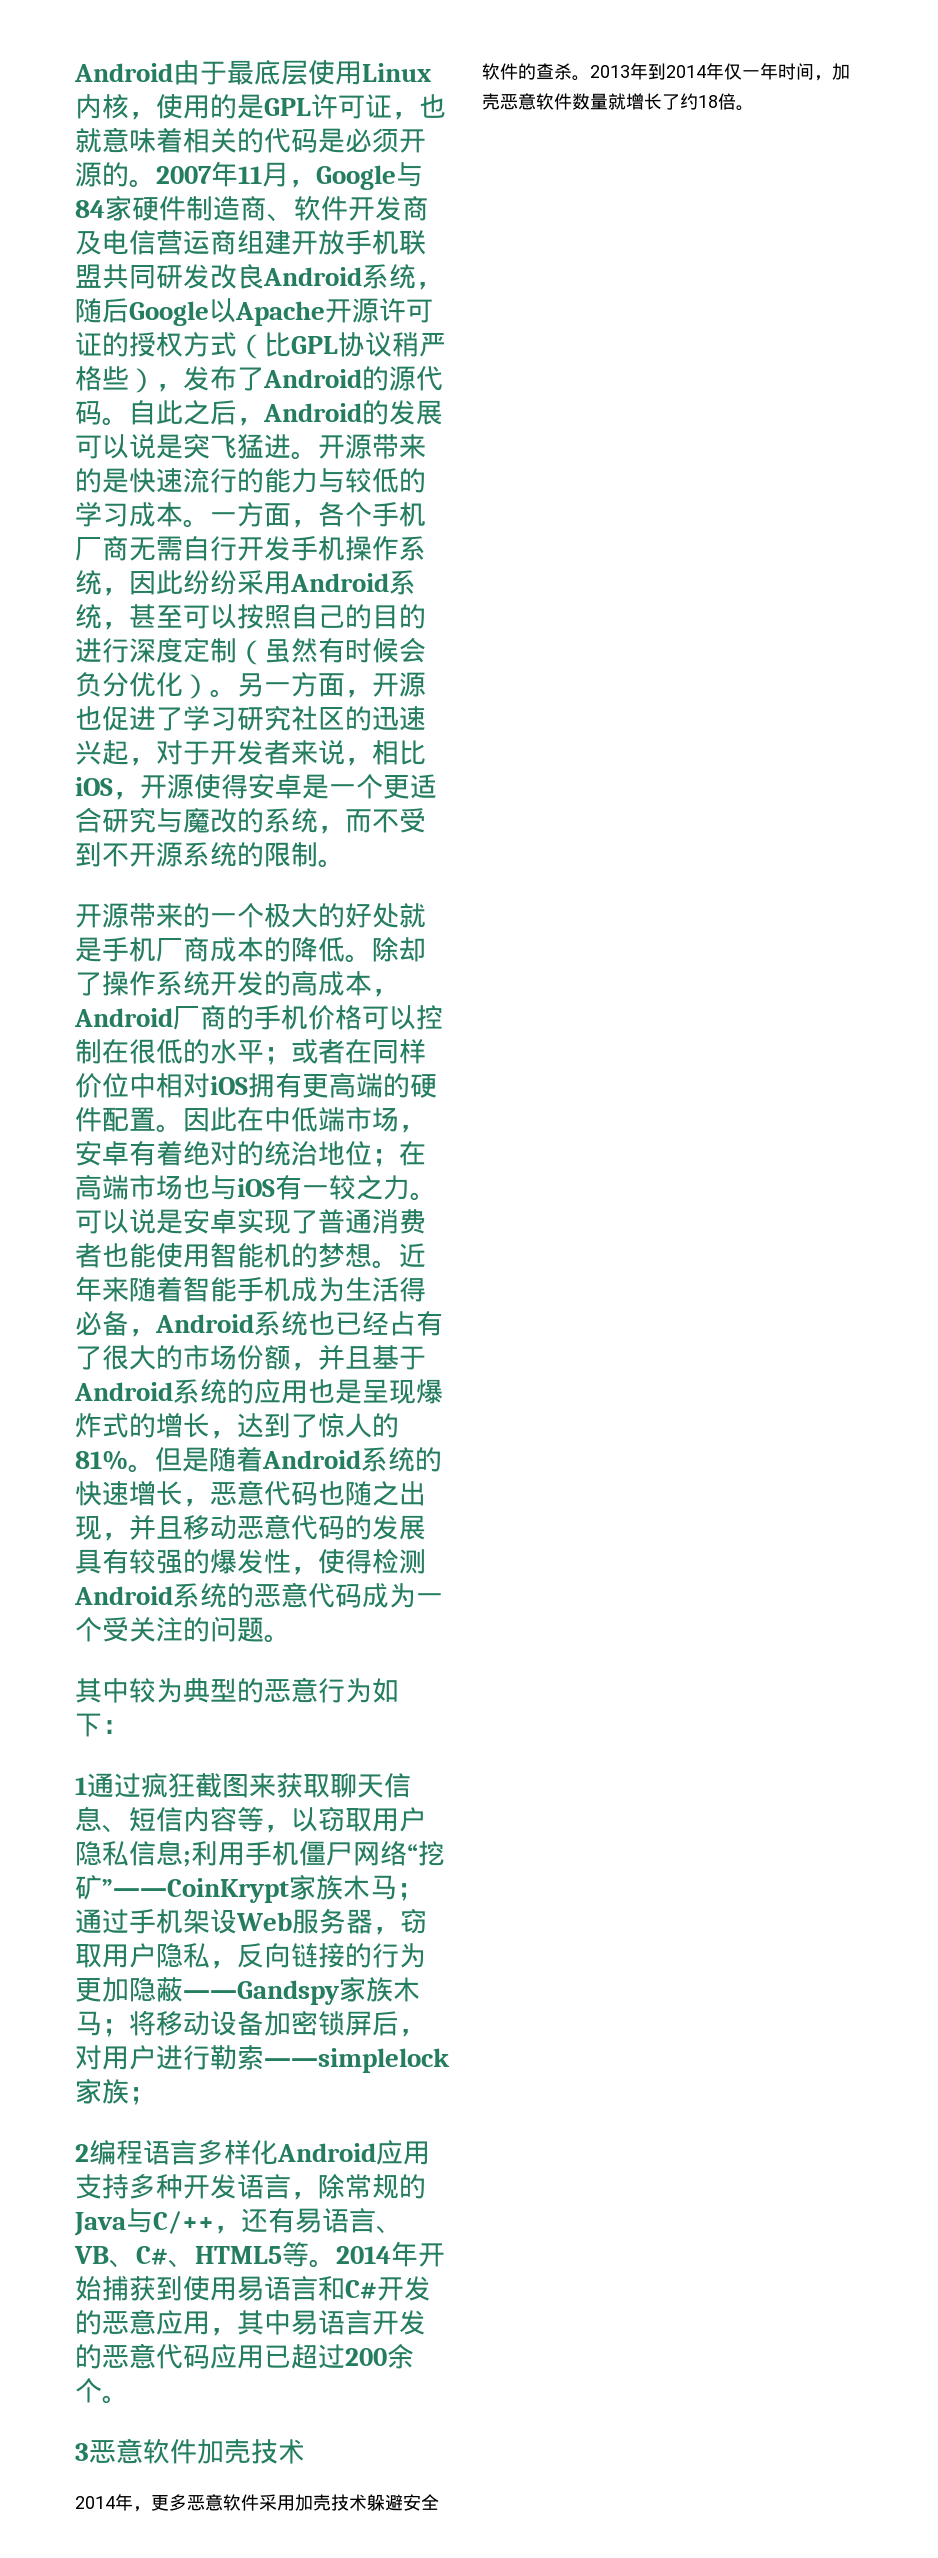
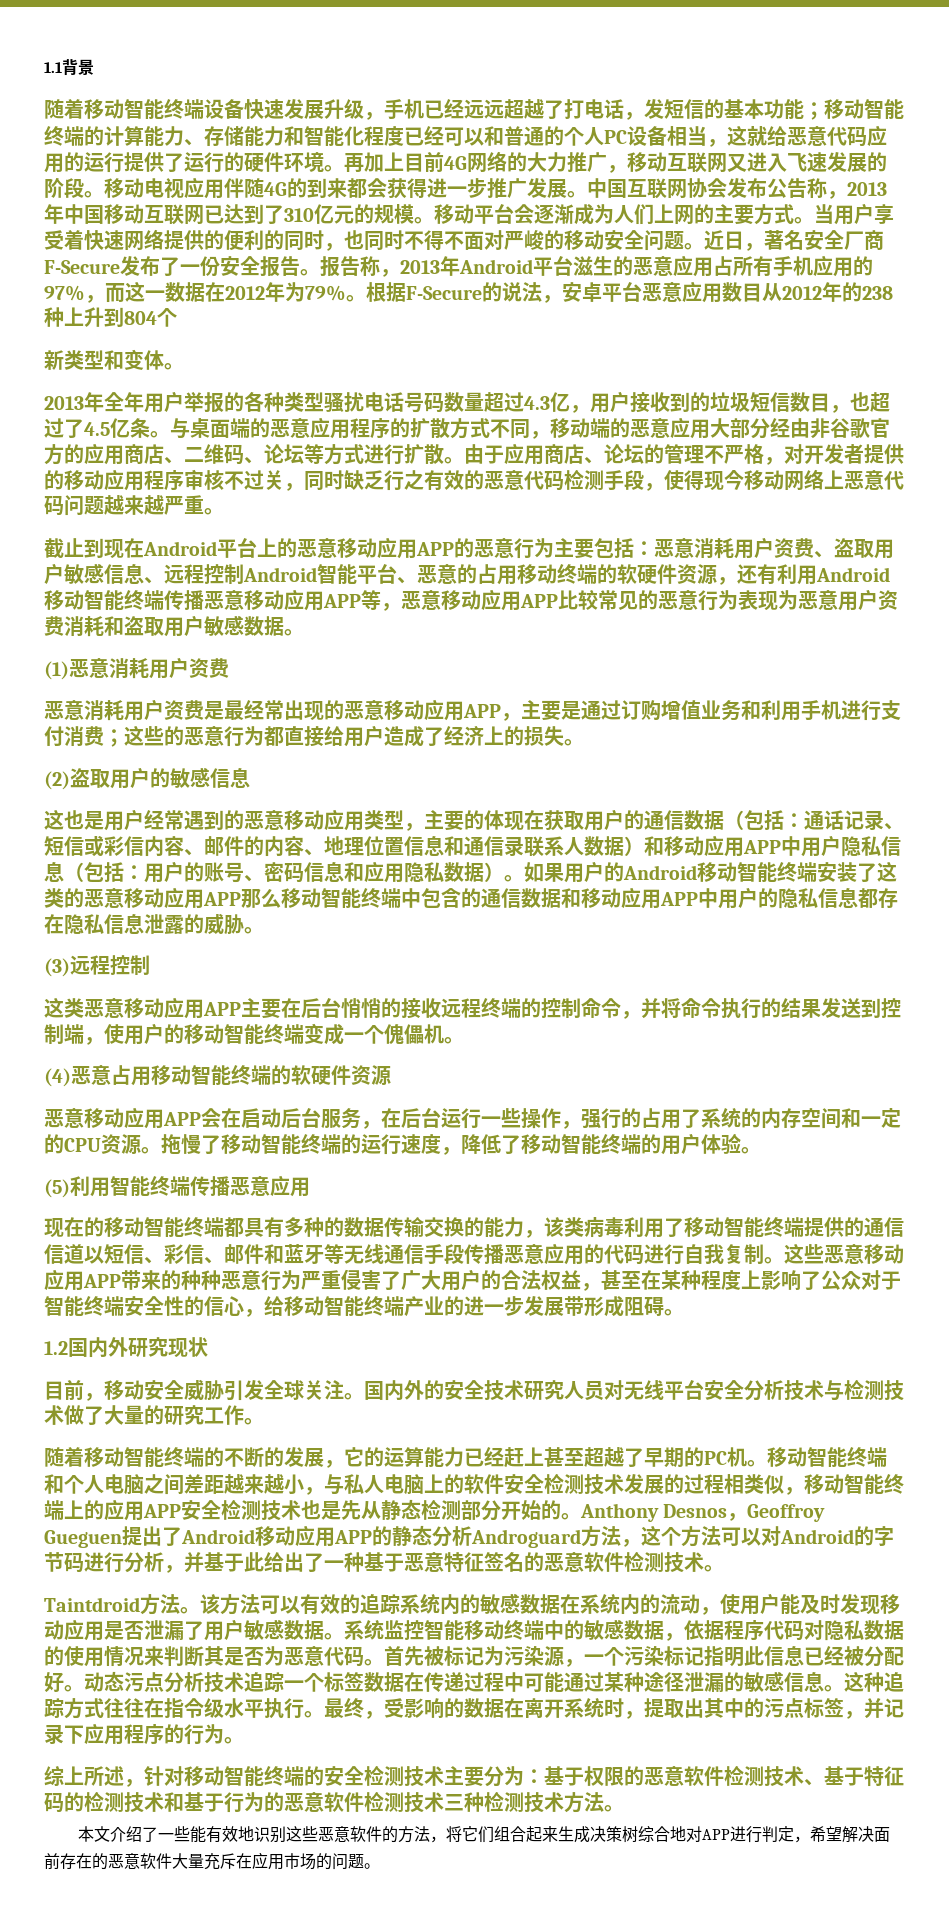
- Android由于最底层使用Linux内核，使用的是GPL许可证，也就意味着相关的代码是必须开源的。2007年11月，Google与84家硬件制造商、软件开发商及电信营运商组建开放手机联盟共同研发改良Android系统，随后Google以Apache开源许可证的授权方式（比GPL协议稍严格些），发布了Android的源代码。自此之后，Android的发展可以说是突飞猛进。开源带来的是快速流行的能力与较低的学习成本。一方面，各个手机厂商无需自行开发手机操作系统，因此纷纷采用Android系统，甚至可以按照自己的目的进行深度定制（虽然有时候会负分优化）。另一方面，开源也促进了学习研究社区的迅速兴起，对于开发者来说，相比iOS，开源使得安卓是一个更适合研究与魔改的系统，而不受到不开源系统的限制。
- 开源带来的一个极大的好处就是手机厂商成本的降低。除却了操作系统开发的高成本，Android厂商的手机价格可以控制在很低的水平；或者在同样价位中相对iOS拥有更高端的硬件配置。因此在中低端市场，安卓有着绝对的统治地位；在高端市场也与iOS有一较之力。可以说是安卓实现了普通消费者也能使用智能机的梦想。近年来随着智能手机成为生活得必备，Android系统也已经占有了很大的市场份额，并且基于Android系统的应用也是呈现爆炸式的增长，达到了惊人的81%。但是随着Android系统的快速增长，恶意代码也随之出现，并且移动恶意代码的发展具有较强的爆发性，使得检测Android系统的恶意代码成为一个受关注的问题。
- 其中较为典型的恶意行为如下：
- 1通过疯狂截图来获取聊天信息、短信内容等，以窃取用户隐私信息;利用手机僵尸网络“挖矿”——CoinKrypt家族木马；通过手机架设Web服务器，窃取用户隐私，反向链接的行为更加隐蔽——Gandspy家族木马；将移动设备加密锁屏后，对用户进行勒索——simplelock家族；
- 2编程语言多样化Android应用支持多种开发语言，除常规的Java与C/++，还有易语言、VB、C#、HTML5等。2014年开始捕获到使用易语言和C#开发的恶意应用，其中易语言开发的恶意代码应用已超过200余个。
- 3恶意软件加壳技术
- 2014年，更多恶意软件采用加壳技术躲避安全软件的查杀。2013年到2014年仅一年时间，加壳恶意软件数量就增长了约18倍。
+ 1.1背景
+ 随着移动智能终端设备快速发展升级，手机已经远远超越了打电话，发短信的基本功能；移动智能终端的计算能力、存储能力和智能化程度已经可以和普通的个人PC设备相当，这就给恶意代码应用的运行提供了运行的硬件环境。再加上目前4G网络的大力推广，移动互联网又进入飞速发展的阶段。移动电视应用伴随4G的到来都会获得进一步推广发展。中国互联网协会发布公告称，2013年中国移动互联网已达到了310亿元的规模。移动平台会逐渐成为人们上网的主要方式。当用户享受着快速网络提供的便利的同时，也同时不得不面对严峻的移动安全问题。近日，著名安全厂商F-Secure发布了一份安全报告。报告称，2013年Android平台滋生的恶意应用占所有手机应用的97%，而这一数据在2012年为79%。根据F-Secure的说法，安卓平台恶意应用数目从2012年的238种上升到804个
+ 新类型和变体。
+ 2013年全年用户举报的各种类型骚扰电话号码数量超过4.3亿，用户接收到的垃圾短信数目，也超过了4.5亿条。与桌面端的恶意应用程序的扩散方式不同，移动端的恶意应用大部分经由非谷歌官方的应用商店、二维码、论坛等方式进行扩散。由于应用商店、论坛的管理不严格，对开发者提供的移动应用程序审核不过关，同时缺乏行之有效的恶意代码检测手段，使得现今移动网络上恶意代码问题越来越严重。
+ 截止到现在Android平台上的恶意移动应用APP的恶意行为主要包括：恶意消耗用户资费、盗取用户敏感信息、远程控制Android智能平台、恶意的占用移动终端的软硬件资源，还有利用Android移动智能终端传播恶意移动应用APP等，恶意移动应用APP比较常见的恶意行为表现为恶意用户资费消耗和盗取用户敏感数据。
+ (1)恶意消耗用户资费
+ 恶意消耗用户资费是最经常出现的恶意移动应用APP，主要是通过订购增值业务和利用手机进行支付消费；这些的恶意行为都直接给用户造成了经济上的损失。
+ (2)盗取用户的敏感信息
+ 这也是用户经常遇到的恶意移动应用类型，主要的体现在获取用户的通信数据（包括：通话记录、短信或彩信内容、邮件的内容、地理位置信息和通信录联系人数据）和移动应用APP中用户隐私信息（包括：用户的账号、密码信息和应用隐私数据）。如果用户的Android移动智能终端安装了这类的恶意移动应用APP那么移动智能终端中包含的通信数据和移动应用APP中用户的隐私信息都存在隐私信息泄露的威胁。
+ (3)远程控制
+ 这类恶意移动应用APP主要在后台悄悄的接收远程终端的控制命令，并将命令执行的结果发送到控制端，使用户的移动智能终端变成一个傀儡机。
+ (4)恶意占用移动智能终端的软硬件资源
+ 恶意移动应用APP会在启动后台服务，在后台运行一些操作，强行的占用了系统的内存空间和一定的CPU资源。拖慢了移动智能终端的运行速度，降低了移动智能终端的用户体验。
+ (5)利用智能终端传播恶意应用
+ 现在的移动智能终端都具有多种的数据传输交换的能力，该类病毒利用了移动智能终端提供的通信信道以短信、彩信、邮件和蓝牙等无线通信手段传播恶意应用的代码进行自我复制。这些恶意移动应用APP带来的种种恶意行为严重侵害了广大用户的合法权益，甚至在某种程度上影响了公众对于智能终端安全性的信心，给移动智能终端产业的进一步发展带形成阻碍。
+ 1.2国内外研究现状
+ 目前，移动安全威胁引发全球关注。国内外的安全技术研究人员对无线平台安全分析技术与检测技术做了大量的研究工作。
+ 随着移动智能终端的不断的发展，它的运算能力已经赶上甚至超越了早期的PC机。移动智能终端和个人电脑之间差距越来越小，与私人电脑上的软件安全检测技术发展的过程相类似，移动智能终端上的应用APP安全检测技术也是先从静态检测部分开始的。Anthony Desnos，Geoffroy Gueguen提出了Android移动应用APP的静态分析Androguard方法，这个方法可以对Android的字节码进行分析，并基于此给出了一种基于恶意特征签名的恶意软件检测技术。
+ Taintdroid方法。该方法可以有效的追踪系统内的敏感数据在系统内的流动，使用户能及时发现移动应用是否泄漏了用户敏感数据。系统监控智能移动终端中的敏感数据，依据程序代码对隐私数据的使用情况来判断其是否为恶意代码。首先被标记为污染源，一个污染标记指明此信息已经被分配好。动态污点分析技术追踪一个标签数据在传递过程中可能通过某种途径泄漏的敏感信息。这种追踪方式往往在指令级水平执行。最终，受影响的数据在离开系统时，提取出其中的污点标签，并记录下应用程序的行为。
+ 综上所述，针对移动智能终端的安全检测技术主要分为：基于权限的恶意软件检测技术、基于特征码的检测技术和基于行为的恶意软件检测技术三种检测技术方法。
+ 本文介绍了一些能有效地识别这些恶意软件的方法，将它们组合起来生成决策树综合地对APP进行判定，希望解决面前存在的恶意软件大量充斥在应用市场的问题。

